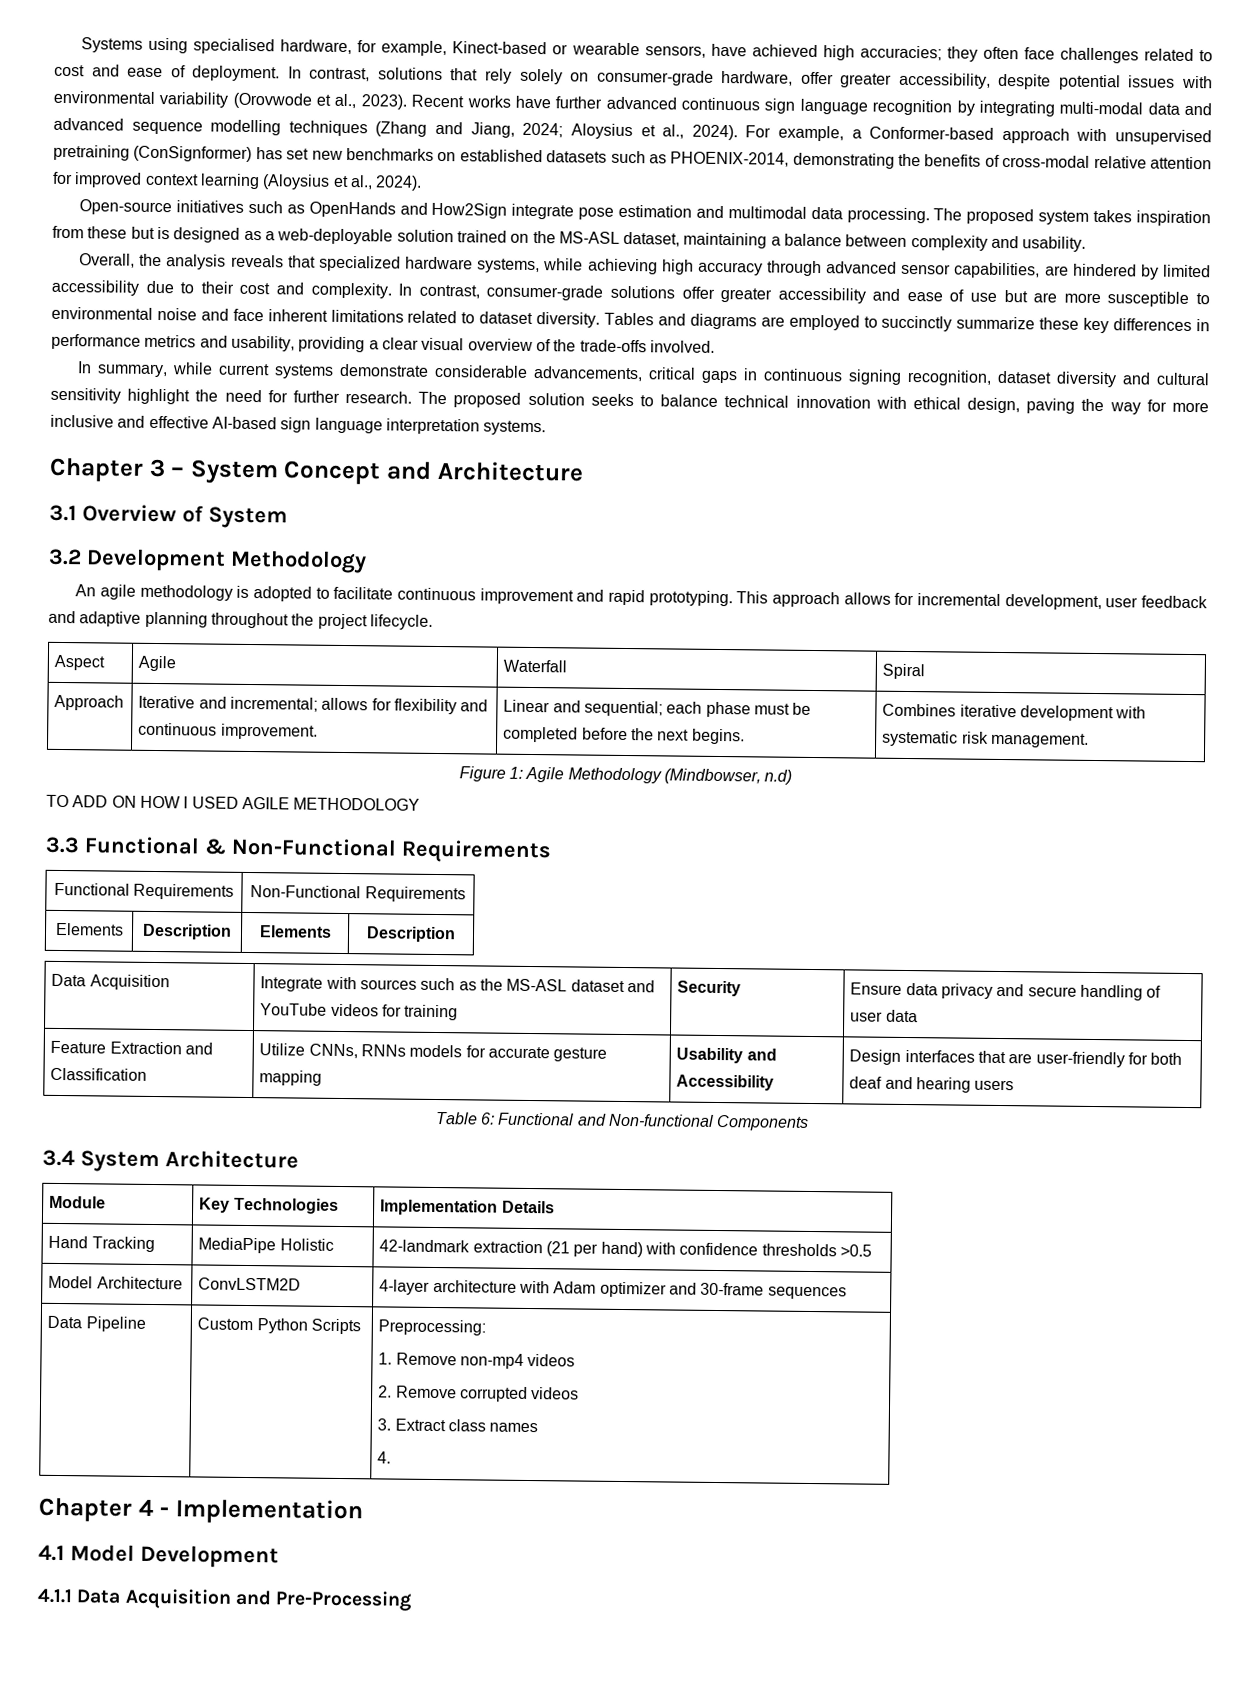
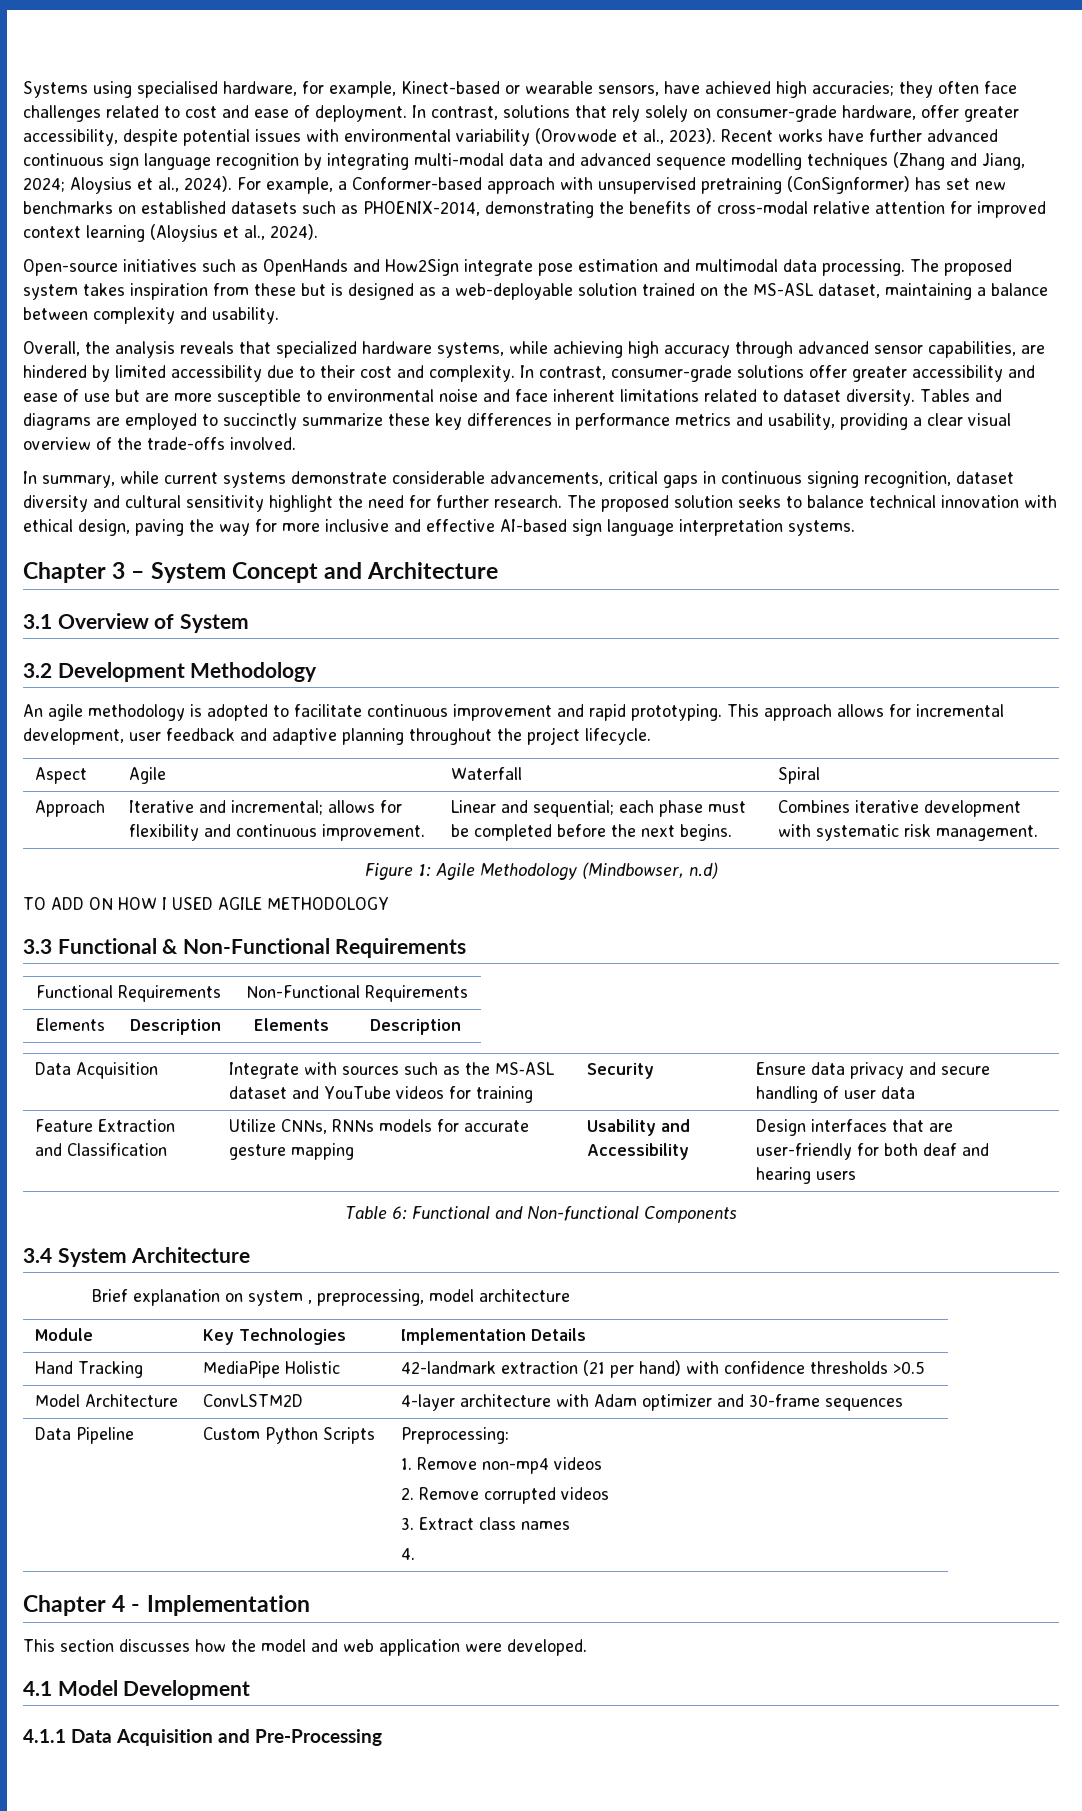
+ Brief explanation on system , preprocessing, model architecture
+ This section discusses how the model and web application were developed.

